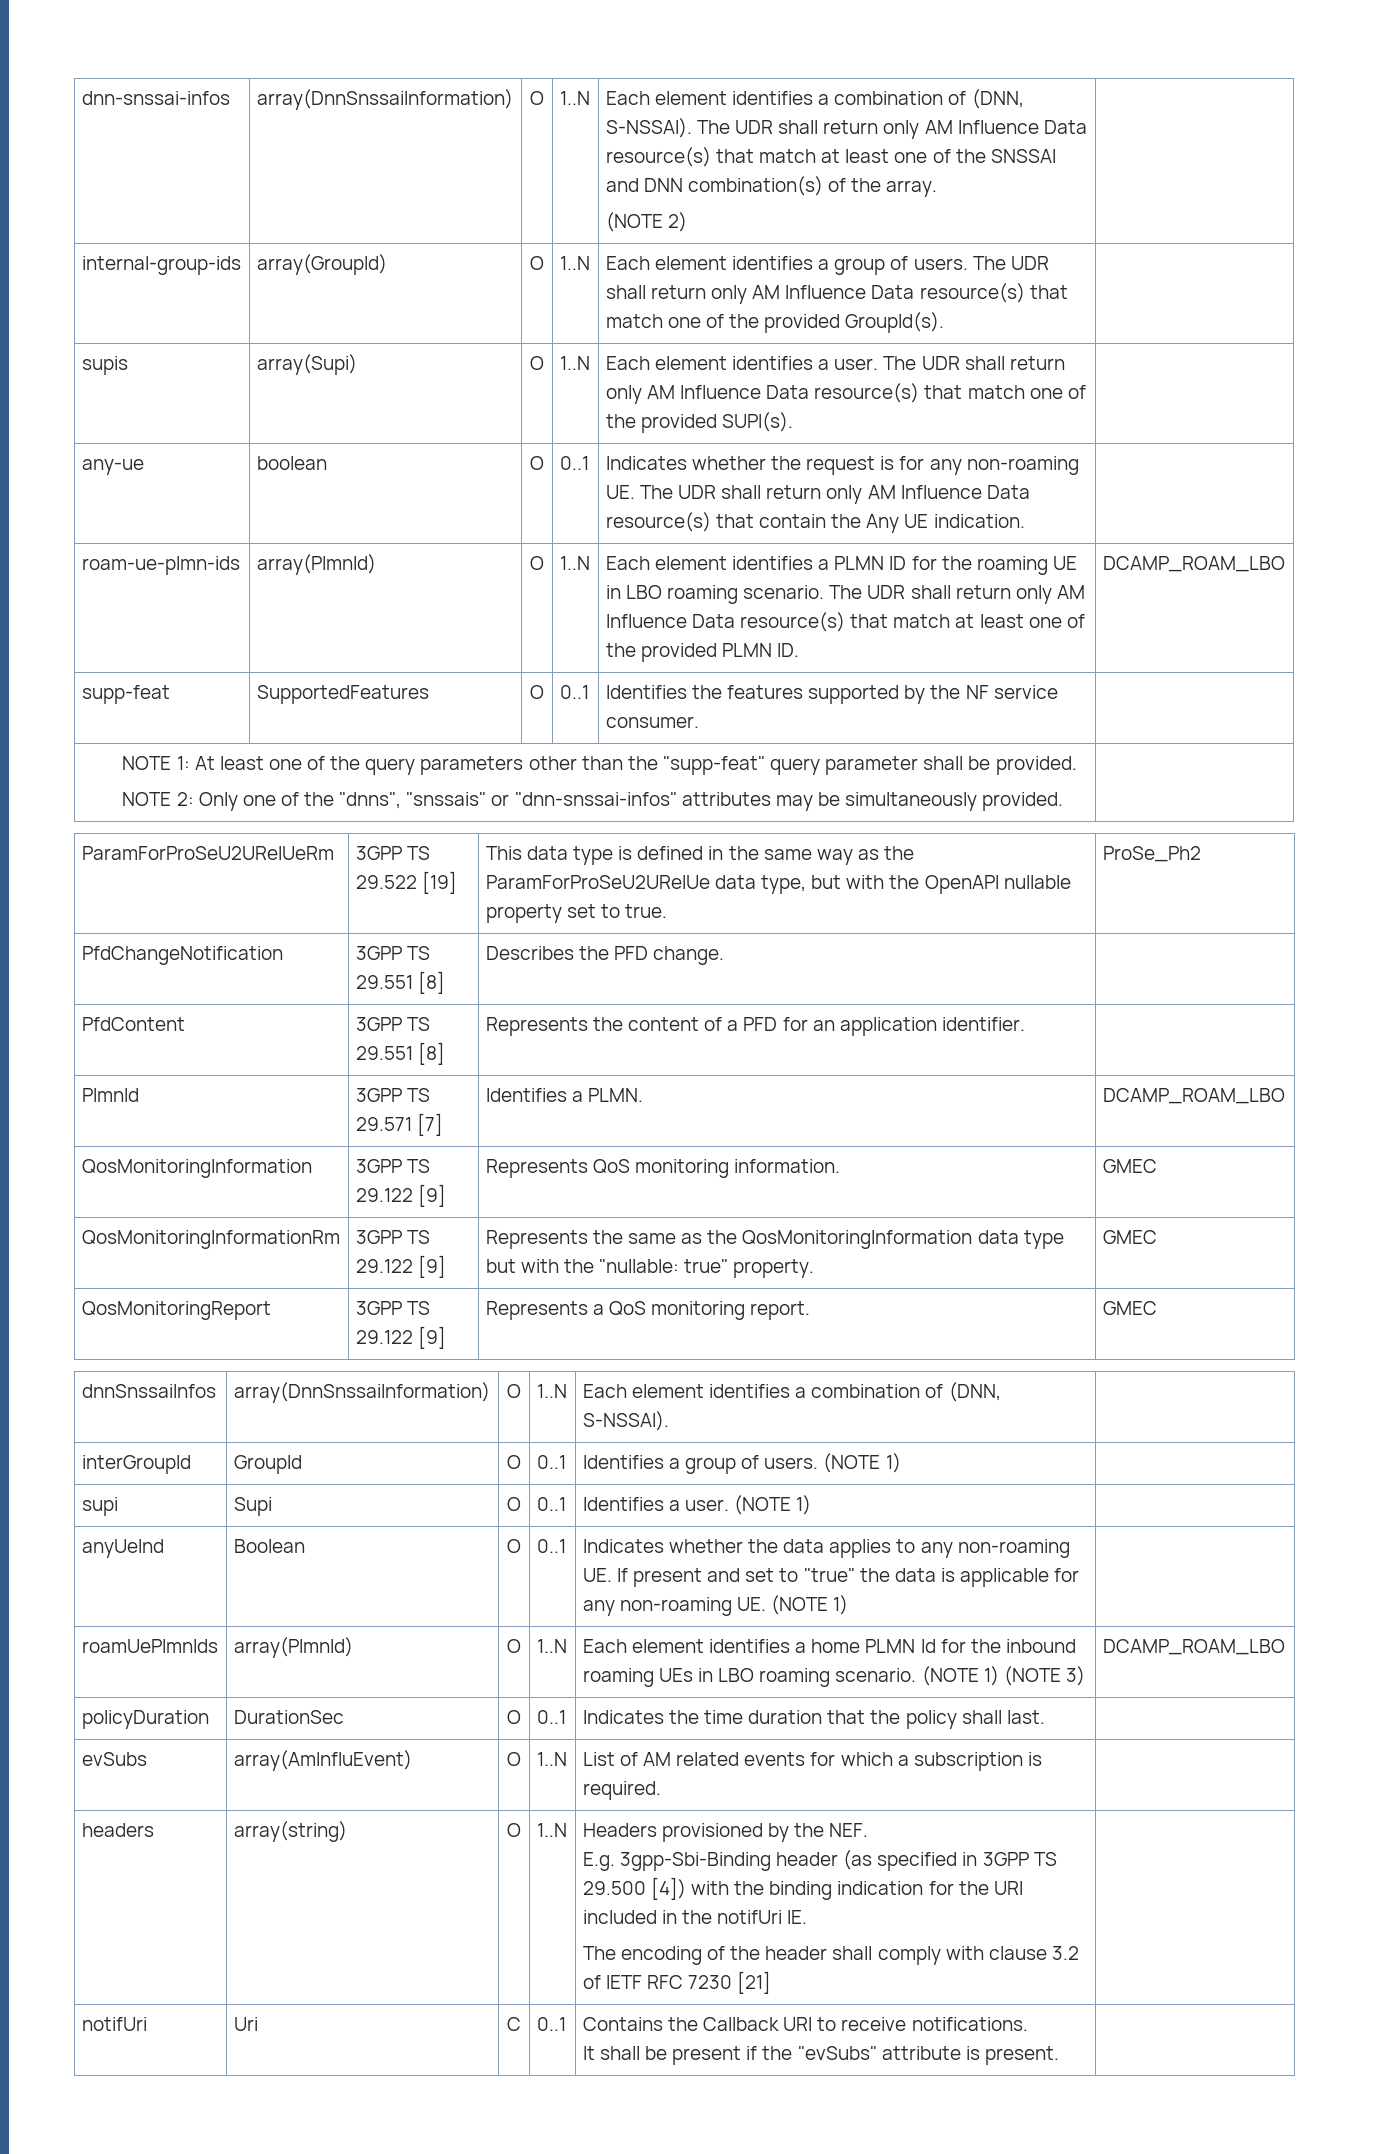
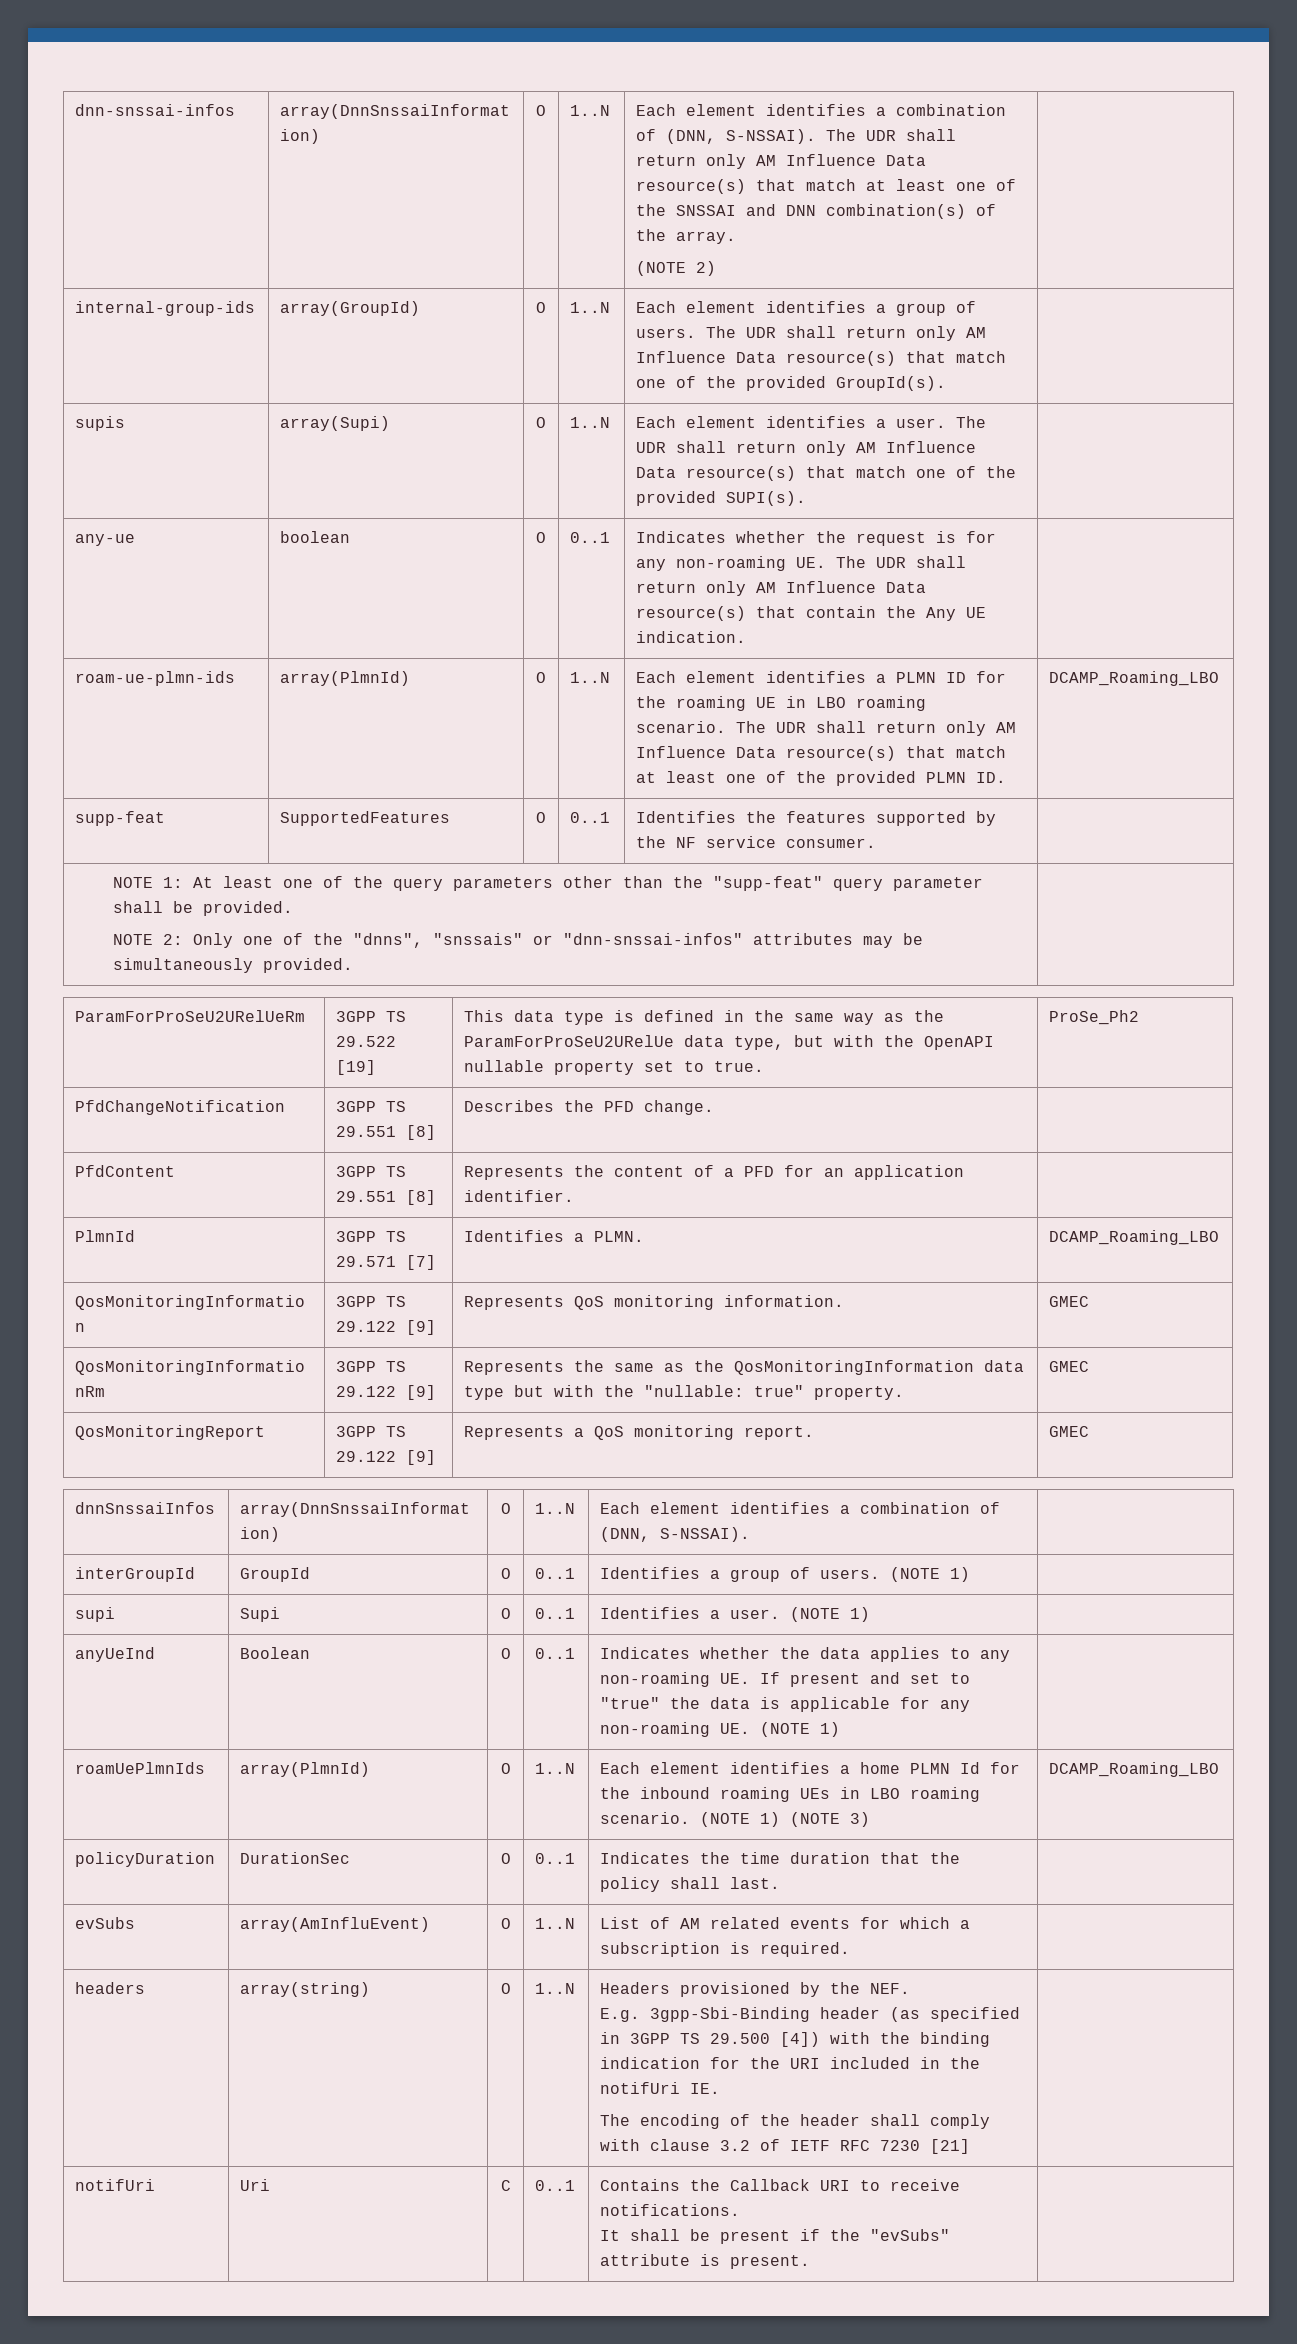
- roam-ue-plmn-ids | array(PlmnId) | O | 1..N | Each element identifies a PLMN ID for the roaming UE in LBO roaming scenario. The UDR shall return only AM Influence Data resource(s) that match at least one of the provided PLMN ID. | DCAMP_ROAM_LBO
+ roam-ue-plmn-ids | array(PlmnId) | O | 1..N | Each element identifies a PLMN ID for the roaming UE in LBO roaming scenario. The UDR shall return only AM Influence Data resource(s) that match at least one of the provided PLMN ID. | DCAMP_Roaming_LBO
- PlmnId | 3GPP TS 29.571 [7] | Identifies a PLMN. | DCAMP_ROAM_LBO
+ PlmnId | 3GPP TS 29.571 [7] | Identifies a PLMN. | DCAMP_Roaming_LBO
- roamUePlmnIds | array(PlmnId) | O | 1..N | Each element identifies a home PLMN Id for the inbound roaming UEs in LBO roaming scenario. (NOTE 1) (NOTE 3) | DCAMP_ROAM_LBO
+ roamUePlmnIds | array(PlmnId) | O | 1..N | Each element identifies a home PLMN Id for the inbound roaming UEs in LBO roaming scenario. (NOTE 1) (NOTE 3) | DCAMP_Roaming_LBO

